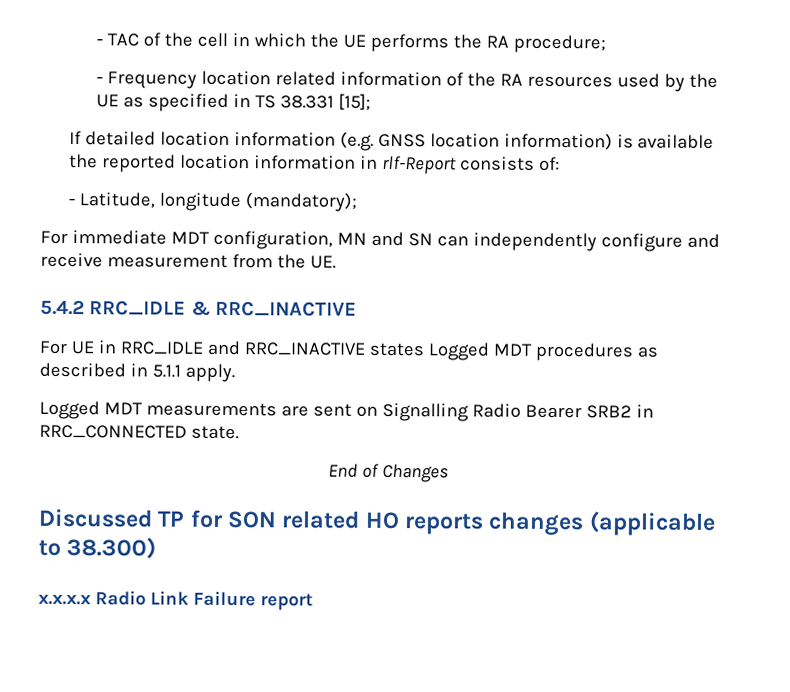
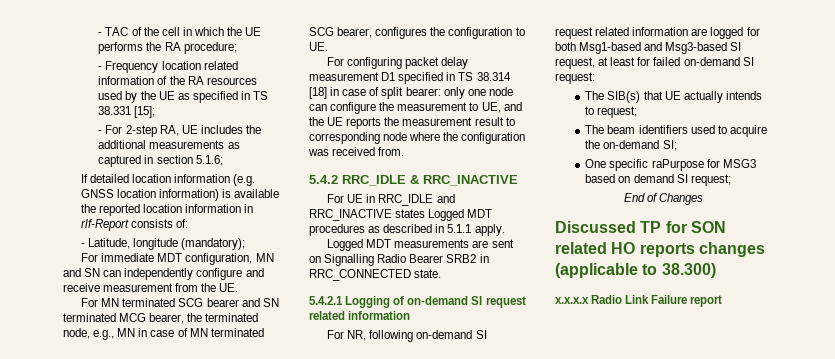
+ - For 2-step RA, UE includes the additional measurements as captured in section 5.1.6;
+ For MN terminated SCG bearer and SN terminated MCG bearer, the terminated node, e.g., MN in case of MN terminated SCG bearer, configures the configuration to UE.
+ For configuring packet delay measurement D1 specified in TS 38.314 [18] in case of split bearer: only one node can configure the measurement to UE, and the UE reports the measurement result to corresponding node where the configuration was received from.
+ 5.4.2.1 Logging of on-demand SI request related information
+ For NR, following on-demand SI request related information are logged for both Msg1-based and Msg3-based SI request, at least for failed on-demand SI request:
+ The SIB(s) that UE actually intends to request;
+ The beam identifiers used to acquire the on-demand SI;
+ One specific raPurpose for MSG3 based on demand SI request;

